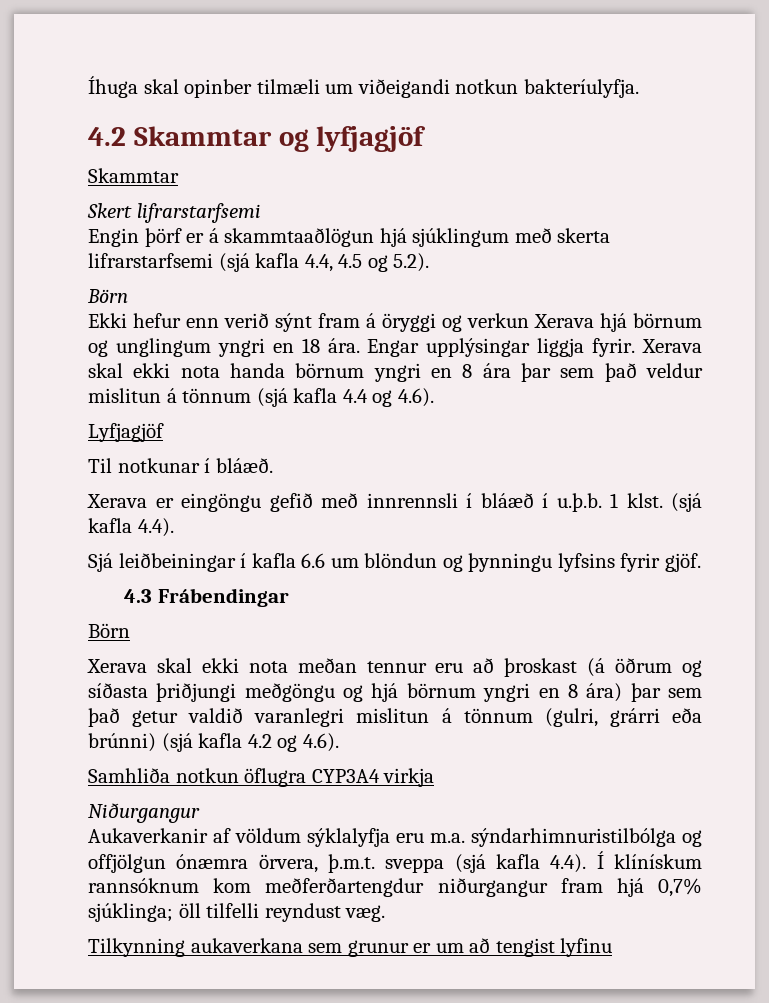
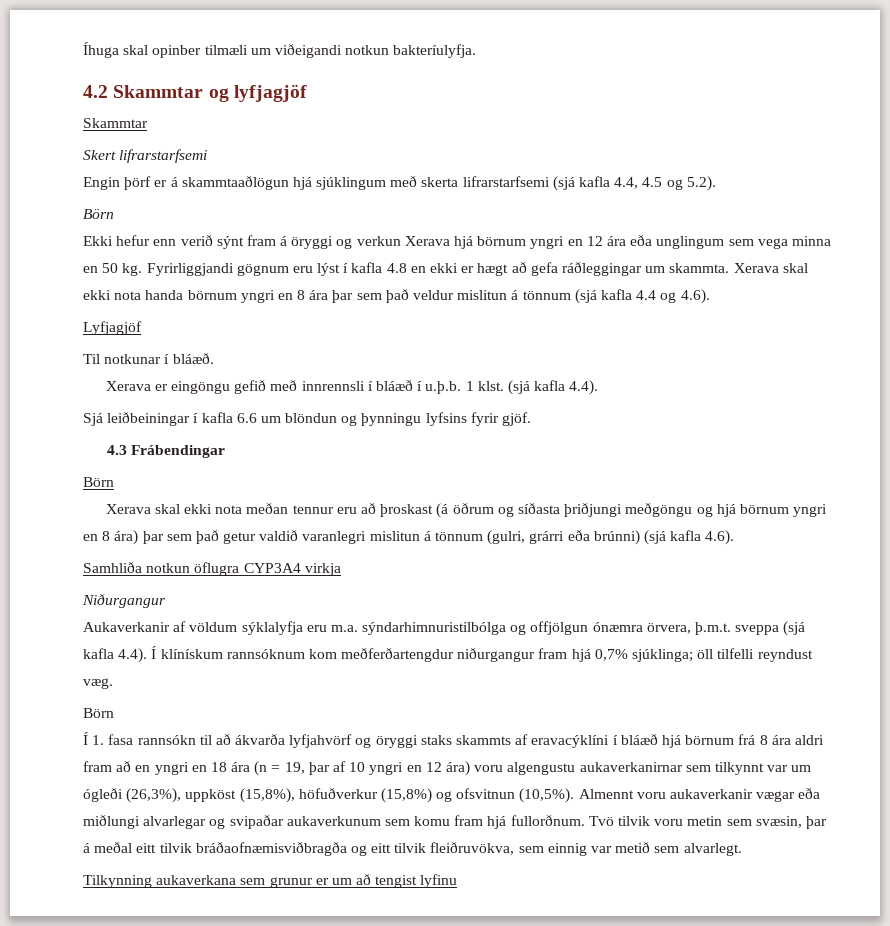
- Ekki hefur enn verið sýnt fram á öryggi og verkun Xerava hjá börnum og unglingum yngri en 18 ára. Engar upplýsingar liggja fyrir.
+ Ekki hefur enn verið sýnt fram á öryggi og verkun Xerava hjá börnum yngri en 12 ára eða unglingum sem vega minna en 50 kg. Fyrirliggjandi gögnum eru lýst í kafla 4.8 en ekki er hægt að gefa ráðleggingar um skammta.
- Xerava skal ekki nota meðan tennur eru að þroskast (á öðrum og síðasta þriðjungi meðgöngu og hjá börnum yngri en 8 ára) þar sem það getur valdið varanlegri mislitun á tönnum (gulri, grárri eða brúnni) (sjá kafla 4.2 og 4.6).
+ Xerava skal ekki nota meðan tennur eru að þroskast (á öðrum og síðasta þriðjungi meðgöngu og hjá börnum yngri en 8 ára) þar sem það getur valdið varanlegri mislitun á tönnum (gulri, grárri eða brúnni) (sjá kafla 4.6).
  Aukaverkanir af völdum sýklalyfja eru m.a. sýndarhimnuristilbólga og offjölgun ónæmra örvera, þ.m.t. sveppa (sjá kafla 4.4). Í klínískum rannsóknum kom meðferðartengdur niðurgangur fram hjá 0,7% sjúklinga; öll tilfelli reyndust væg.
+ Börn
+ Í 1. fasa rannsókn til að ákvarða lyfjahvörf og öryggi staks skammts af eravacýklíni í bláæð hjá börnum frá 8 ára aldri fram að en yngri en 18 ára (n = 19, þar af 10 yngri en 12 ára) voru algengustu aukaverkanirnar sem tilkynnt var um ógleði (26,3%), uppköst (15,8%), höfuðverkur (15,8%) og ofsvitnun (10,5%). Almennt voru aukaverkanir vægar eða miðlungi alvarlegar og svipaðar aukaverkunum sem komu fram hjá fullorðnum. Tvö tilvik voru metin sem svæsin, þar á meðal eitt tilvik bráðaofnæmisviðbragða og eitt tilvik fleiðruvökva, sem einnig var metið sem alvarlegt.

